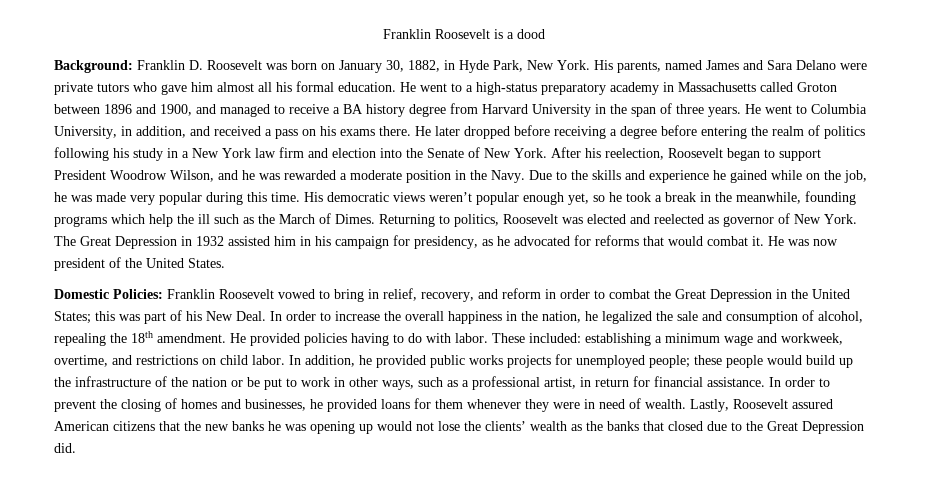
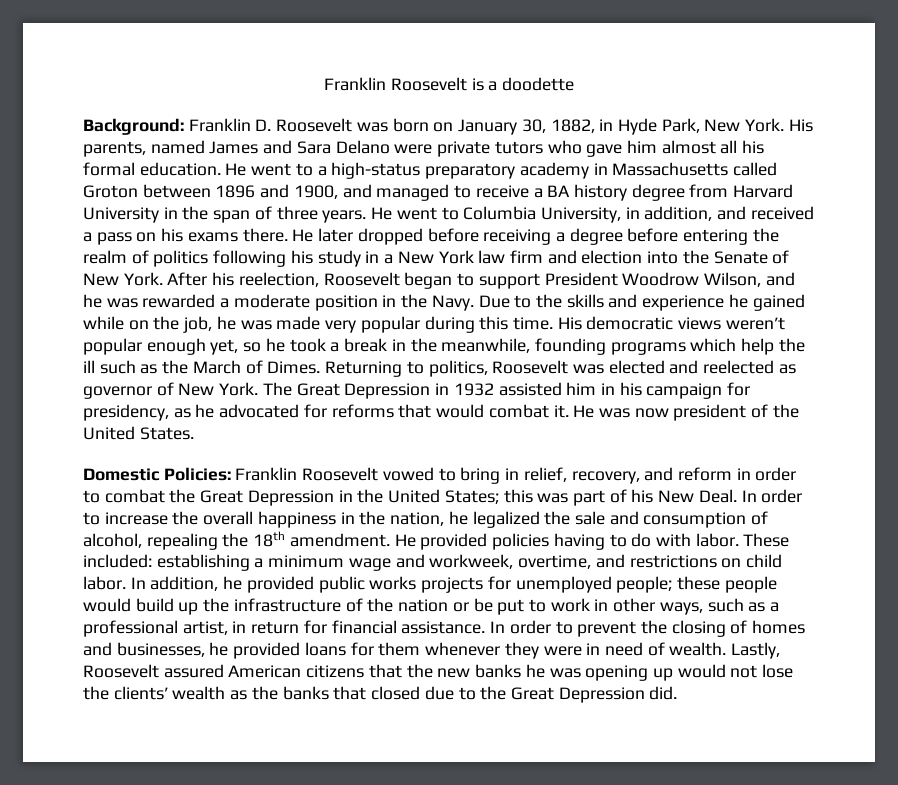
- Franklin Roosevelt is a dood
+ Franklin Roosevelt is a doodette

